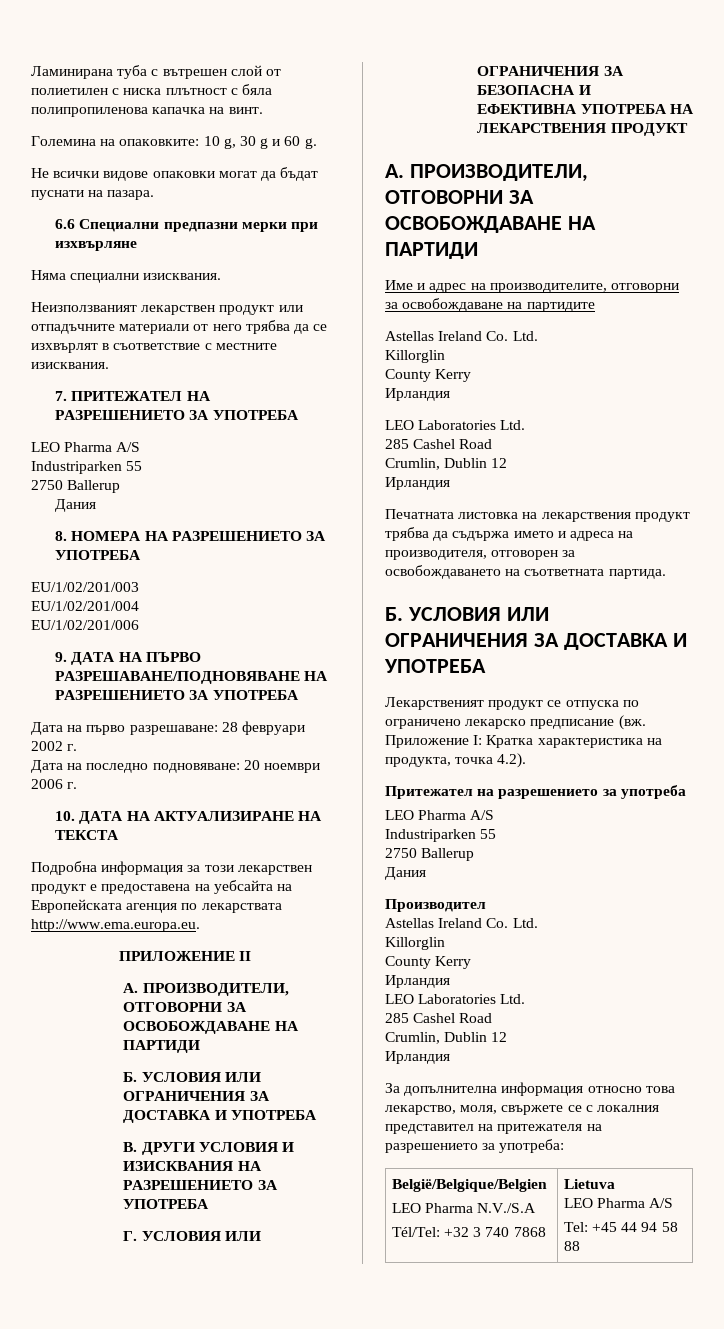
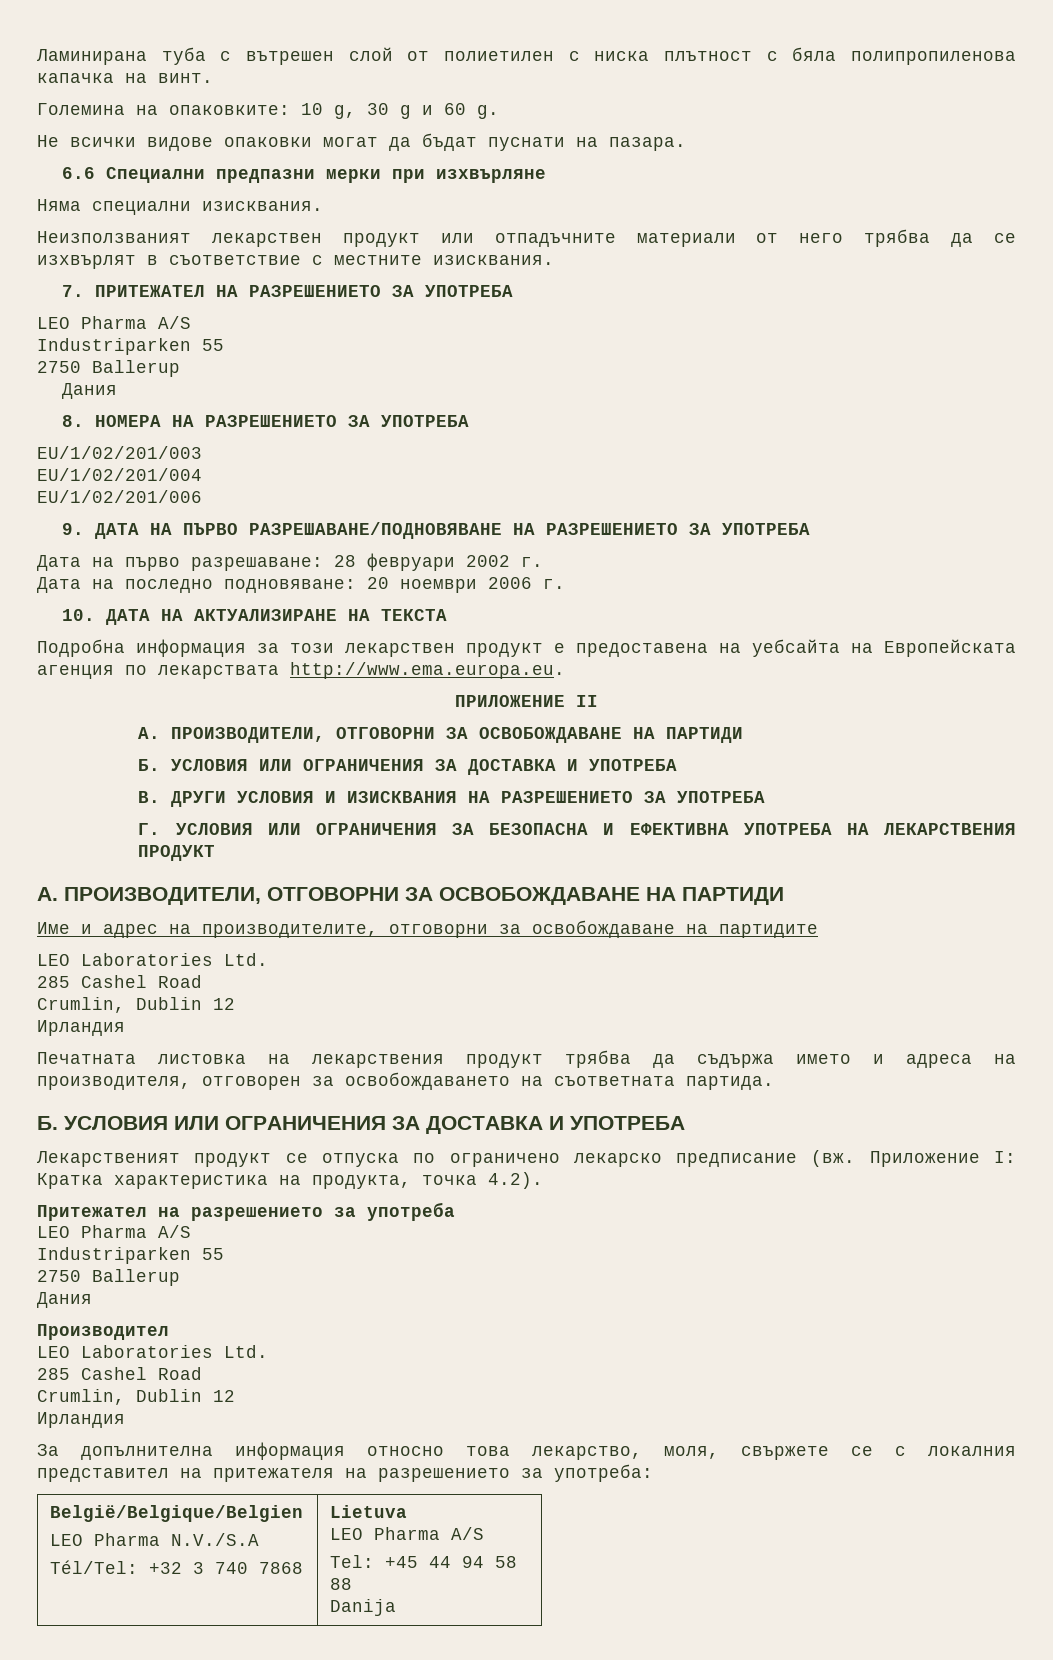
  Име и адрес на производителите, отговорни за освобождаване на партидите
- Astellas Ireland Co. Ltd.
- Killorglin
- County Kerry
- Ирландия
  Производител
- Astellas Ireland Co. Ltd.
- Killorglin
- County Kerry
- Ирландия
  België/Belgique/Belgien
  LEO Pharma N.V./S.A
  Tél/Tel: +32 3 740 7868 | Lietuva
  LEO Pharma A/S
  Tel: +45 44 94 58 88
+ Danija

